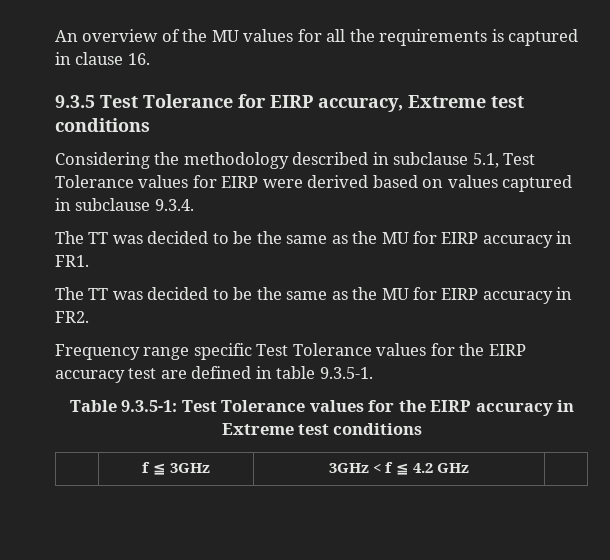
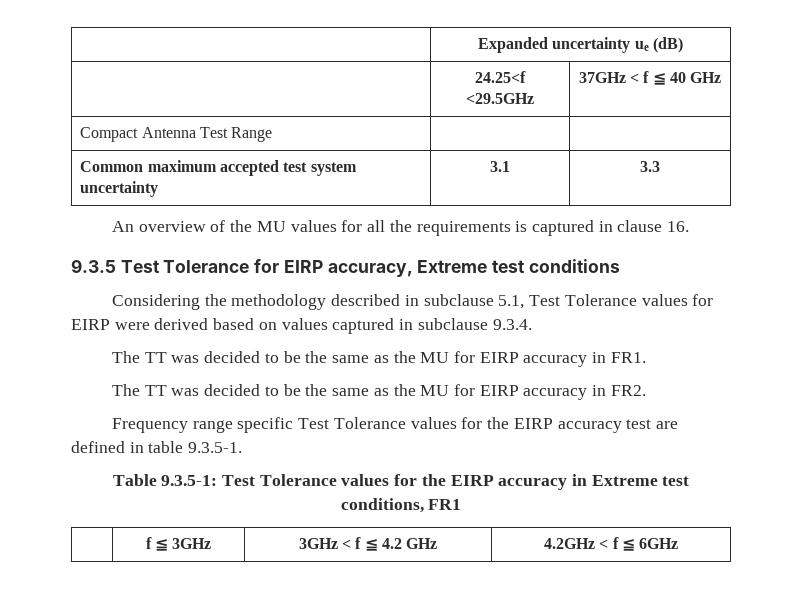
+ | Expanded uncertainty ue (dB)
+ | 24.25<f <29.5GHz | 37GHz < f ≦ 40 GHz
+ Compact Antenna Test Range | |
+ Common maximum accepted test system uncertainty | 3.1 | 3.3
- Table 9.3.5-1: Test Tolerance values for the EIRP accuracy in Extreme test conditions
+ Table 9.3.5-1: Test Tolerance values for the EIRP accuracy in Extreme test conditions, FR1
- | f ≦ 3GHz | 3GHz < f ≦ 4.2 GHz |
+ | f ≦ 3GHz | 3GHz < f ≦ 4.2 GHz | 4.2GHz < f ≦ 6GHz

